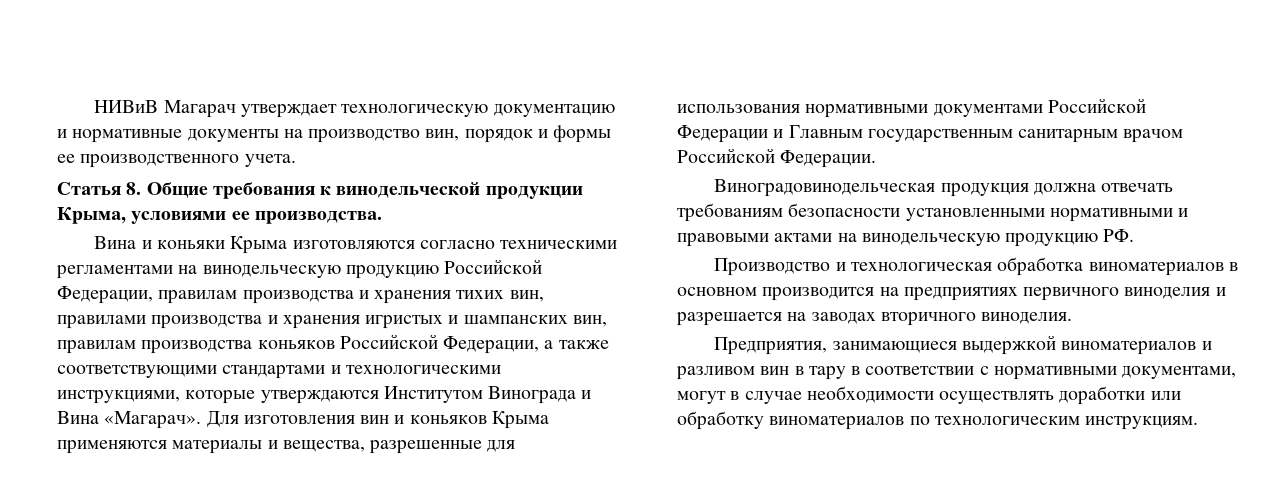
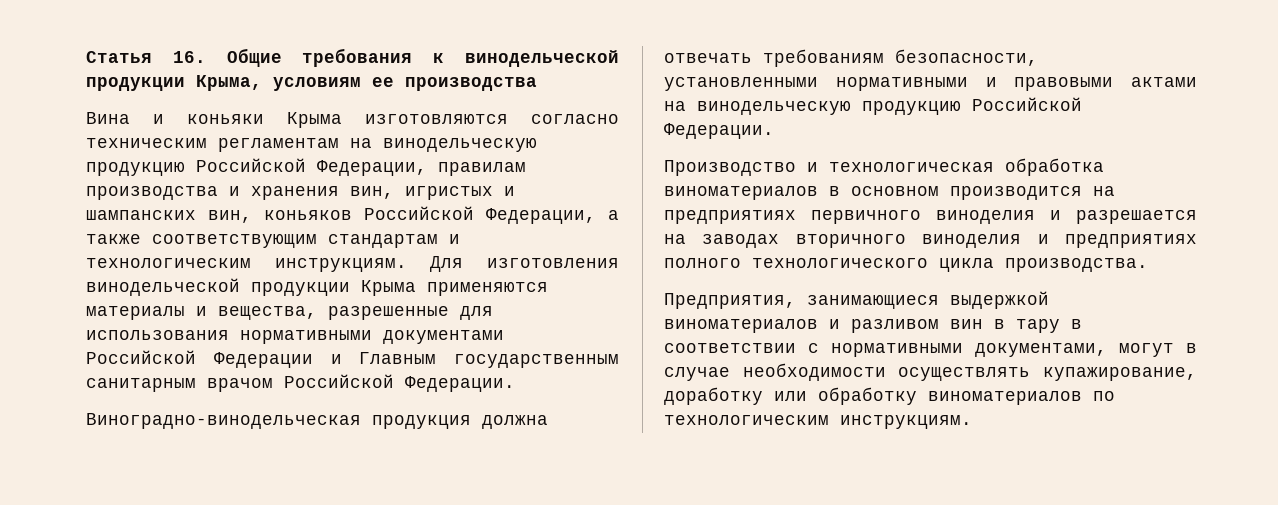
- НИВиВ Магарач утверждает технологическую документацию и нормативные документы на производство вин, порядок и формы ее производственного учета.
- Статья 8. Общие требования к винодельческой продукции Крыма, условиями ее производства.
+ Статья 16. Общие требования к винодельческой продукции Крыма, условиям ее производства
- Вина и коньяки Крыма изготовляются согласно техническими регламентами на винодельческую продукцию Российской Федерации, правилам производства и хранения тихих вин, правилами производства и хранения игристых и шампанских вин, правилам производства коньяков Российской Федерации, а также соответствующими стандартами и технологическими инструкциями, которые утверждаются Институтом Винограда и Вина «Магарач». Для изготовления вин и коньяков Крыма применяются материалы и вещества, разрешенные для использования нормативными документами Российской Федерации и Главным государственным санитарным врачом Российской Федерации.
+ Вина и коньяки Крыма изготовляются согласно техническим регламентам на винодельческую продукцию Российской Федерации, правилам производства и хранения вин, игристых и шампанских вин, коньяков Российской Федерации, а также соответствующим стандартам и технологическим инструкциям. Для изготовления винодельческой продукции Крыма применяются материалы и вещества, разрешенные для использования нормативными документами Российской Федерации и Главным государственным санитарным врачом Российской Федерации.
- Виноградовинодельческая продукция должна отвечать требованиям безопасности установленными нормативными и правовыми актами на винодельческую продукцию РФ.
+ Виноградно-винодельческая продукция должна отвечать требованиям безопасности, установленными нормативными и правовыми актами на винодельческую продукцию Российской Федерации.
- Производство и технологическая обработка виноматериалов в основном производится на предприятиях первичного виноделия и разрешается на заводах вторичного виноделия.
+ Производство и технологическая обработка виноматериалов в основном производится на предприятиях первичного виноделия и разрешается на заводах вторичного виноделия и предприятиях полного технологического цикла производства.
- Предприятия, занимающиеся выдержкой виноматериалов и разливом вин в тару в соответствии с нормативными документами, могут в случае необходимости осуществлять доработки или обработку виноматериалов по технологическим инструкциям.
+ Предприятия, занимающиеся выдержкой виноматериалов и разливом вин в тару в соответствии с нормативными документами, могут в случае необходимости осуществлять купажирование, доработку или обработку виноматериалов по технологическим инструкциям.

